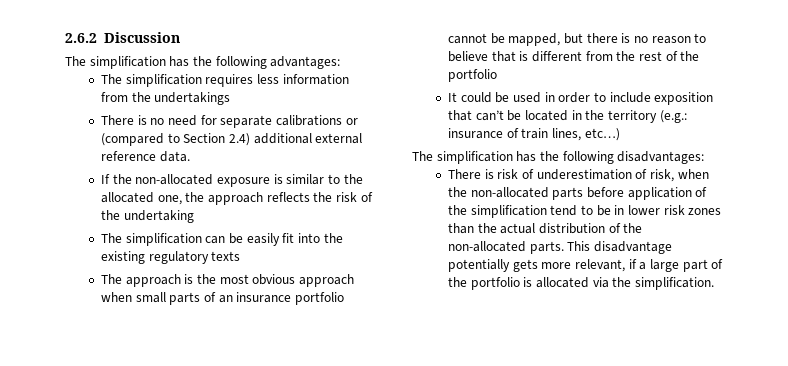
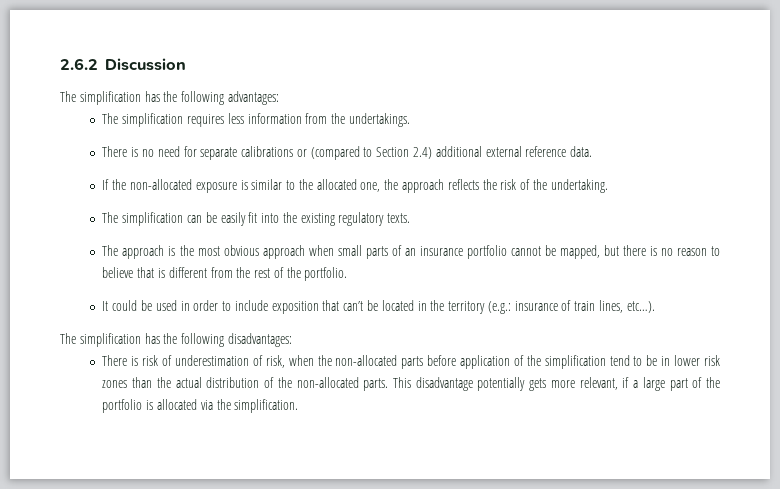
- The simplification requires less information from the undertakings
+ The simplification requires less information from the undertakings.
- If the non-allocated exposure is similar to the allocated one, the approach reflects the risk of the undertaking
+ If the non-allocated exposure is similar to the allocated one, the approach reflects the risk of the undertaking.
- The simplification can be easily fit into the existing regulatory texts
+ The simplification can be easily fit into the existing regulatory texts.
- The approach is the most obvious approach when small parts of an insurance portfolio cannot be mapped, but there is no reason to believe that is different from the rest of the portfolio
+ The approach is the most obvious approach when small parts of an insurance portfolio cannot be mapped, but there is no reason to believe that is different from the rest of the portfolio.
- It could be used in order to include exposition that can’t be located in the territory (e.g.: insurance of train lines, etc…)
+ It could be used in order to include exposition that can’t be located in the territory (e.g.: insurance of train lines, etc…).

